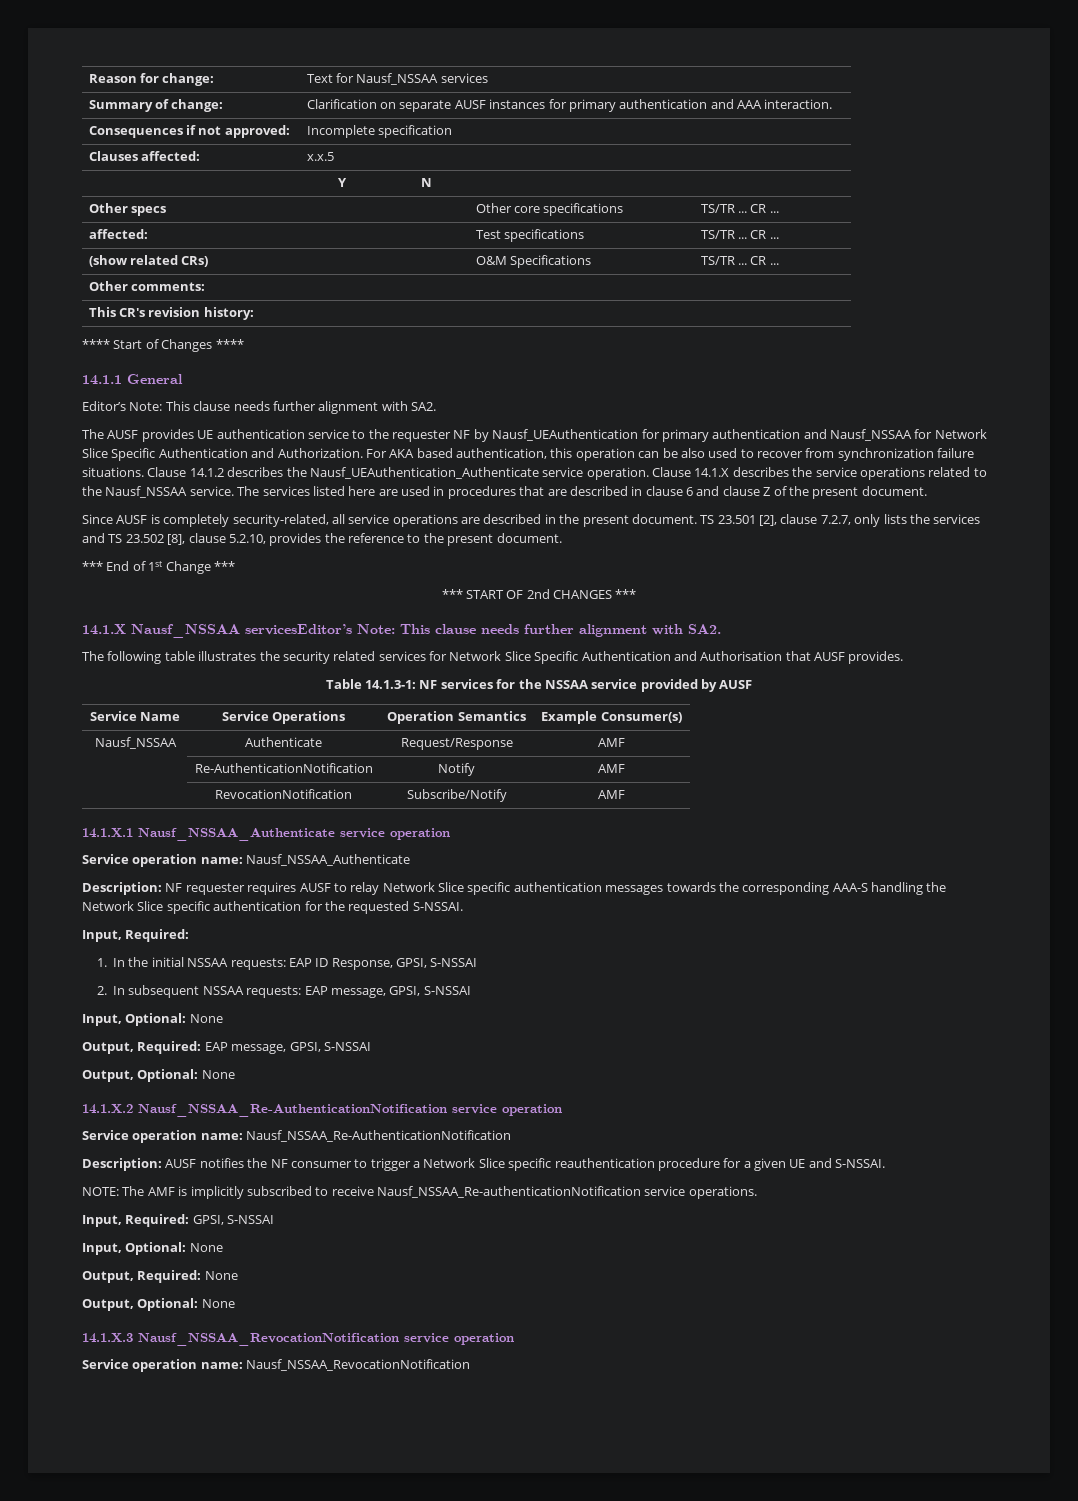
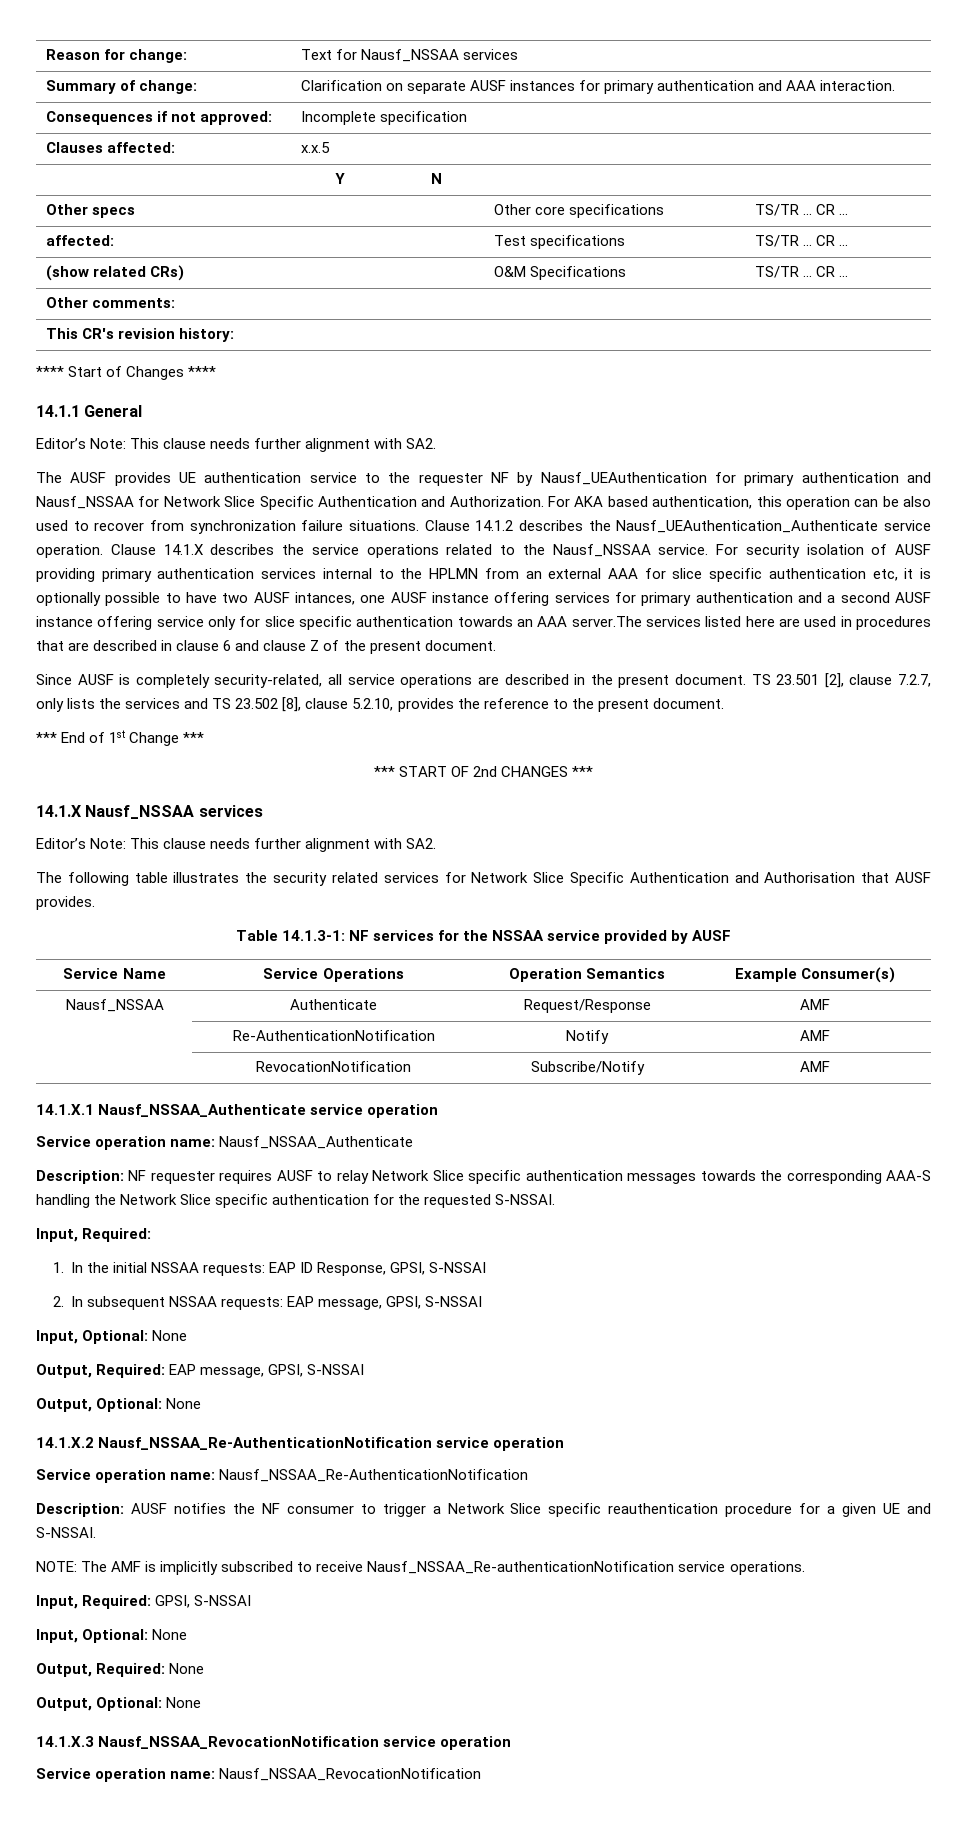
- The services listed here are used in procedures that are described in clause 6 and clause Z of the present document.
+ For security isolation of AUSF providing primary authentication services internal to the HPLMN from an external AAA for slice specific authentication etc, it is optionally possible to have two AUSF intances, one AUSF instance offering services for primary authentication and a second AUSF instance offering service only for slice specific authentication towards an AAA server.The services listed here are used in procedures that are described in clause 6 and clause Z of the present document.
- 14.1.X Nausf_NSSAA servicesEditor’s Note: This clause needs further alignment with SA2.
+ 14.1.X Nausf_NSSAA services
+ Editor’s Note: This clause needs further alignment with SA2.

